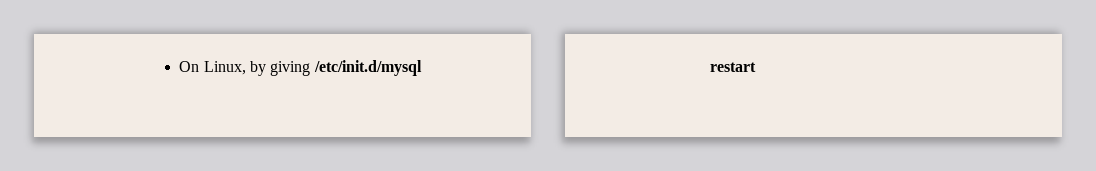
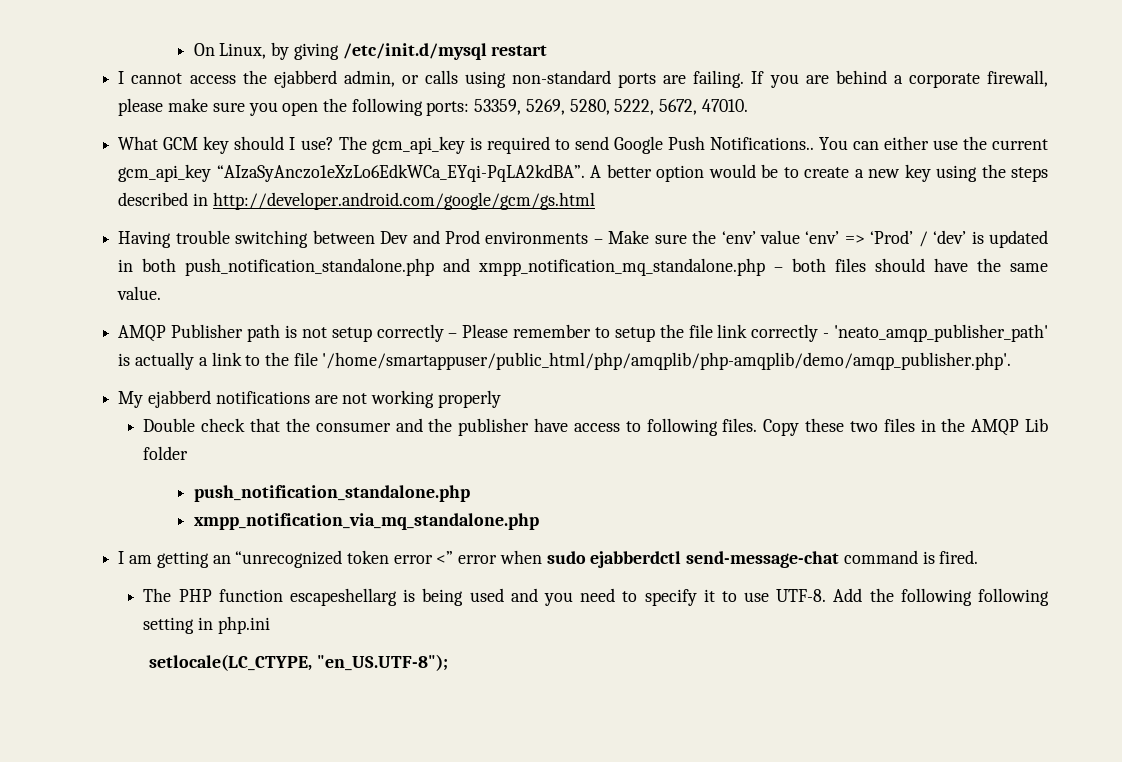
+ I cannot access the ejabberd admin, or calls using non-standard ports are failing. If you are behind a corporate firewall, please make sure you open the following ports: 53359, 5269, 5280, 5222, 5672, 47010.
+ What GCM key should I use? The gcm_api_key is required to send Google Push Notifications.. You can either use the current gcm_api_key “AIzaSyAnczo1eXzLo6EdkWCa_EYqi-PqLA2kdBA”. A better option would be to create a new key using the steps described in http://developer.android.com/google/gcm/gs.html
+ Having trouble switching between Dev and Prod environments – Make sure the ‘env’ value ‘env’ => ‘Prod’ / ‘dev’ is updated in both push_notification_standalone.php and xmpp_notification_mq_standalone.php – both files should have the same value.
+ AMQP Publisher path is not setup correctly – Please remember to setup the file link correctly - 'neato_amqp_publisher_path' is actually a link to the file '/home/smartappuser/public_html/php/amqplib/php-amqplib/demo/amqp_publisher.php'.
+ My ejabberd notifications are not working properly
+ Double check that the consumer and the publisher have access to following files. Copy these two files in the AMQP Lib folder
+ push_notification_standalone.php
+ xmpp_notification_via_mq_standalone.php
+ I am getting an “unrecognized token error <” error when sudo ejabberdctl send-message-chat command is fired.
+ The PHP function escapeshellarg is being used and you need to specify it to use UTF-8. Add the following following setting in php.ini
+ setlocale(LC_CTYPE, "en_US.UTF-8");

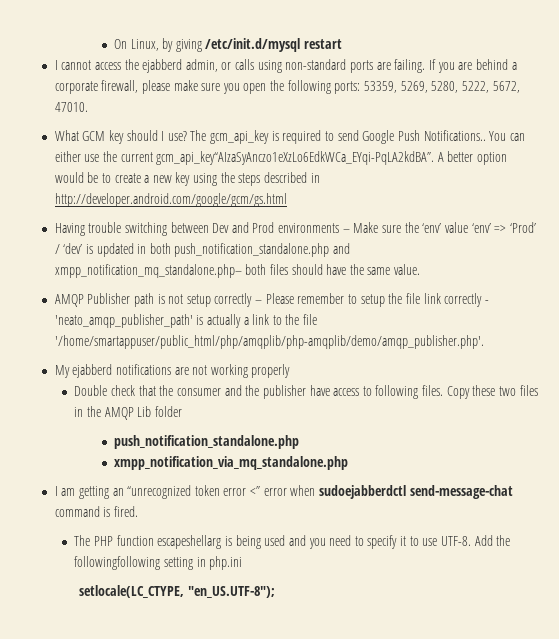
- You can either use the current gcm_api_key “AIzaSyAnczo1eXzLo6EdkWCa_EYqi-PqLA2kdBA”.
+ You can either use the current gcm_api_key“AIzaSyAnczo1eXzLo6EdkWCa_EYqi-PqLA2kdBA”.
- Having trouble switching between Dev and Prod environments – Make sure the ‘env’ value ‘env’ => ‘Prod’ / ‘dev’ is updated in both push_notification_standalone.php and xmpp_notification_mq_standalone.php – both files should have the same value.
+ Having trouble switching between Dev and Prod environments – Make sure the ‘env’ value ‘env’ => ‘Prod’ / ‘dev’ is updated in both push_notification_standalone.php and xmpp_notification_mq_standalone.php– both files should have the same value.
- I am getting an “unrecognized token error <” error when sudo ejabberdctl send-message-chat command is fired.
+ I am getting an “unrecognized token error <” error when sudoejabberdctl send-message-chat command is fired.
- Add the following following setting in php.ini
+ Add the followingfollowing setting in php.ini

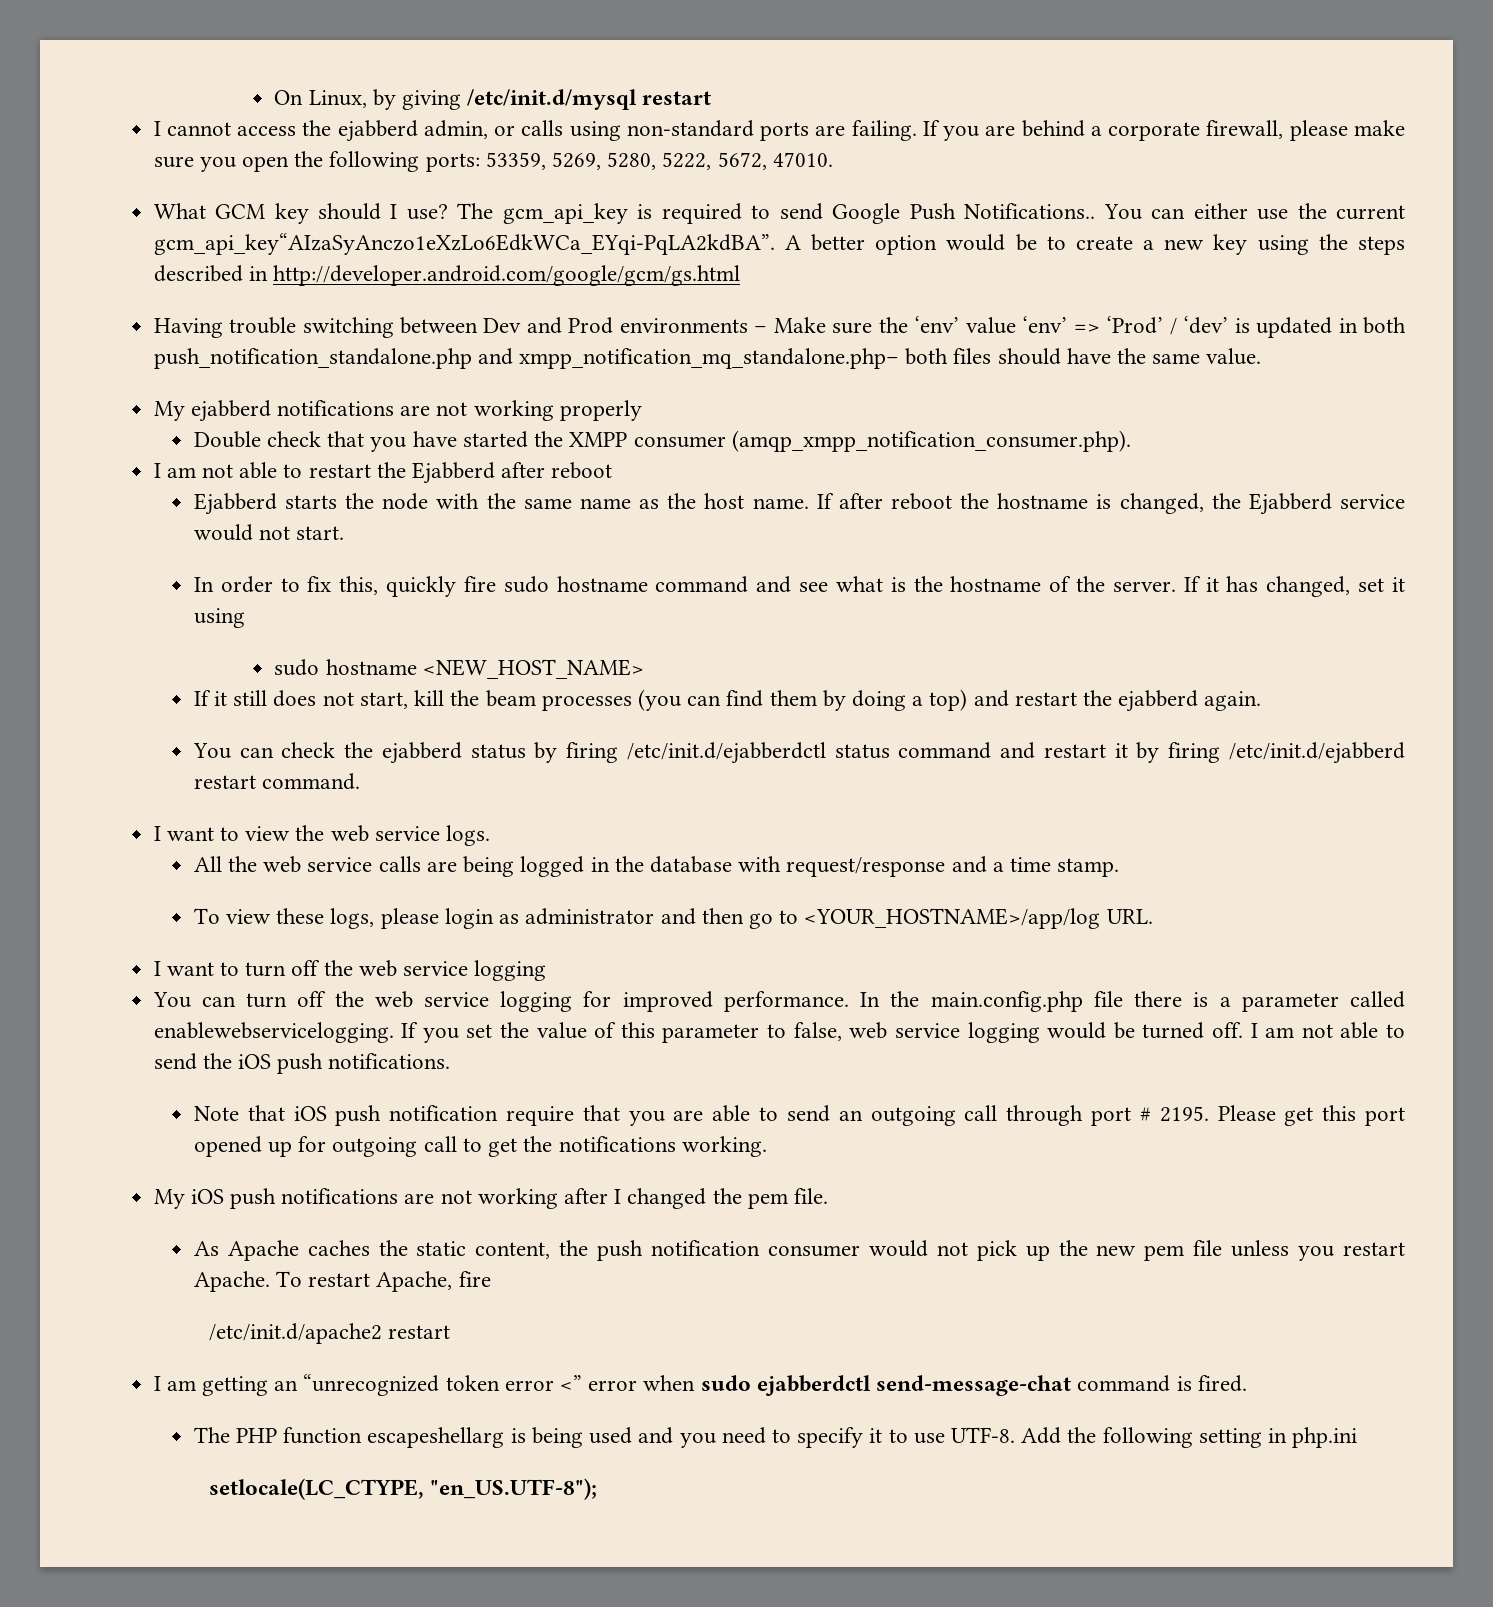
- AMQP Publisher path is not setup correctly – Please remember to setup the file link correctly - 'neato_amqp_publisher_path' is actually a link to the file '/home/smartappuser/public_html/php/amqplib/php-amqplib/demo/amqp_publisher.php'.
- Double check that the consumer and the publisher have access to following files. Copy these two files in the AMQP Lib folder
- push_notification_standalone.php
- xmpp_notification_via_mq_standalone.php
+ Double check that you have started the XMPP consumer (amqp_xmpp_notification_consumer.php).
+ I am not able to restart the Ejabberd after reboot
+ Ejabberd starts the node with the same name as the host name. If after reboot the hostname is changed, the Ejabberd service would not start.
+ In order to fix this, quickly fire sudo hostname command and see what is the hostname of the server. If it has changed, set it using
+ sudo hostname <NEW_HOST_NAME>
+ If it still does not start, kill the beam processes (you can find them by doing a top) and restart the ejabberd again.
+ You can check the ejabberd status by firing /etc/init.d/ejabberdctl status command and restart it by firing /etc/init.d/ejabberd restart command.
+ I want to view the web service logs.
+ All the web service calls are being logged in the database with request/response and a time stamp.
+ To view these logs, please login as administrator and then go to <YOUR_HOSTNAME>/app/log URL.
+ I want to turn off the web service logging
+ You can turn off the web service logging for improved performance. In the main.config.php file there is a parameter called enablewebservicelogging. If you set the value of this parameter to false, web service logging would be turned off. I am not able to send the iOS push notifications.
+ Note that iOS push notification require that you are able to send an outgoing call through port # 2195. Please get this port opened up for outgoing call to get the notifications working.
+ My iOS push notifications are not working after I changed the pem file.
+ As Apache caches the static content, the push notification consumer would not pick up the new pem file unless you restart Apache. To restart Apache, fire
+ /etc/init.d/apache2 restart
- I am getting an “unrecognized token error <” error when sudoejabberdctl send-message-chat command is fired.
+ I am getting an “unrecognized token error <” error when sudo ejabberdctl send-message-chat command is fired.
- Add the followingfollowing setting in php.ini
+ Add the following setting in php.ini

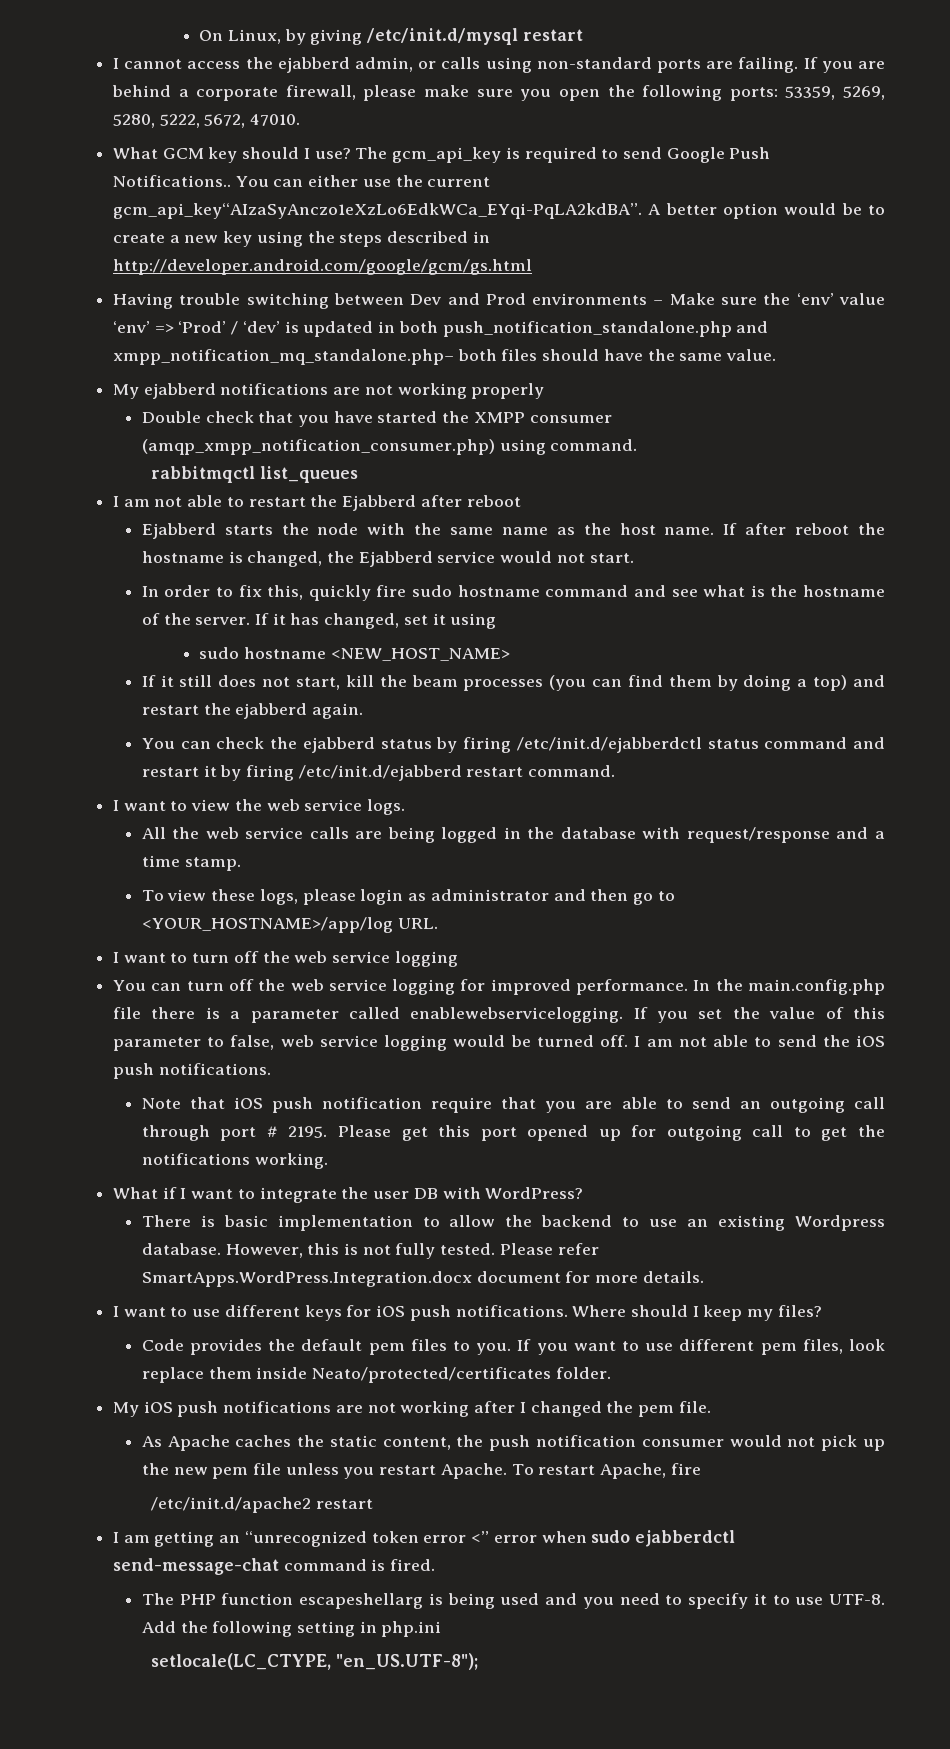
- Double check that you have started the XMPP consumer (amqp_xmpp_notification_consumer.php).
+ Double check that you have started the XMPP consumer (amqp_xmpp_notification_consumer.php) using command.
+ rabbitmqctl list_queues
+ What if I want to integrate the user DB with WordPress?
+ There is basic implementation to allow the backend to use an existing Wordpress database. However, this is not fully tested. Please refer SmartApps.WordPress.Integration.docx document for more details.
+ I want to use different keys for iOS push notifications. Where should I keep my files?
+ Code provides the default pem files to you. If you want to use different pem files, look replace them inside Neato/protected/certificates folder.

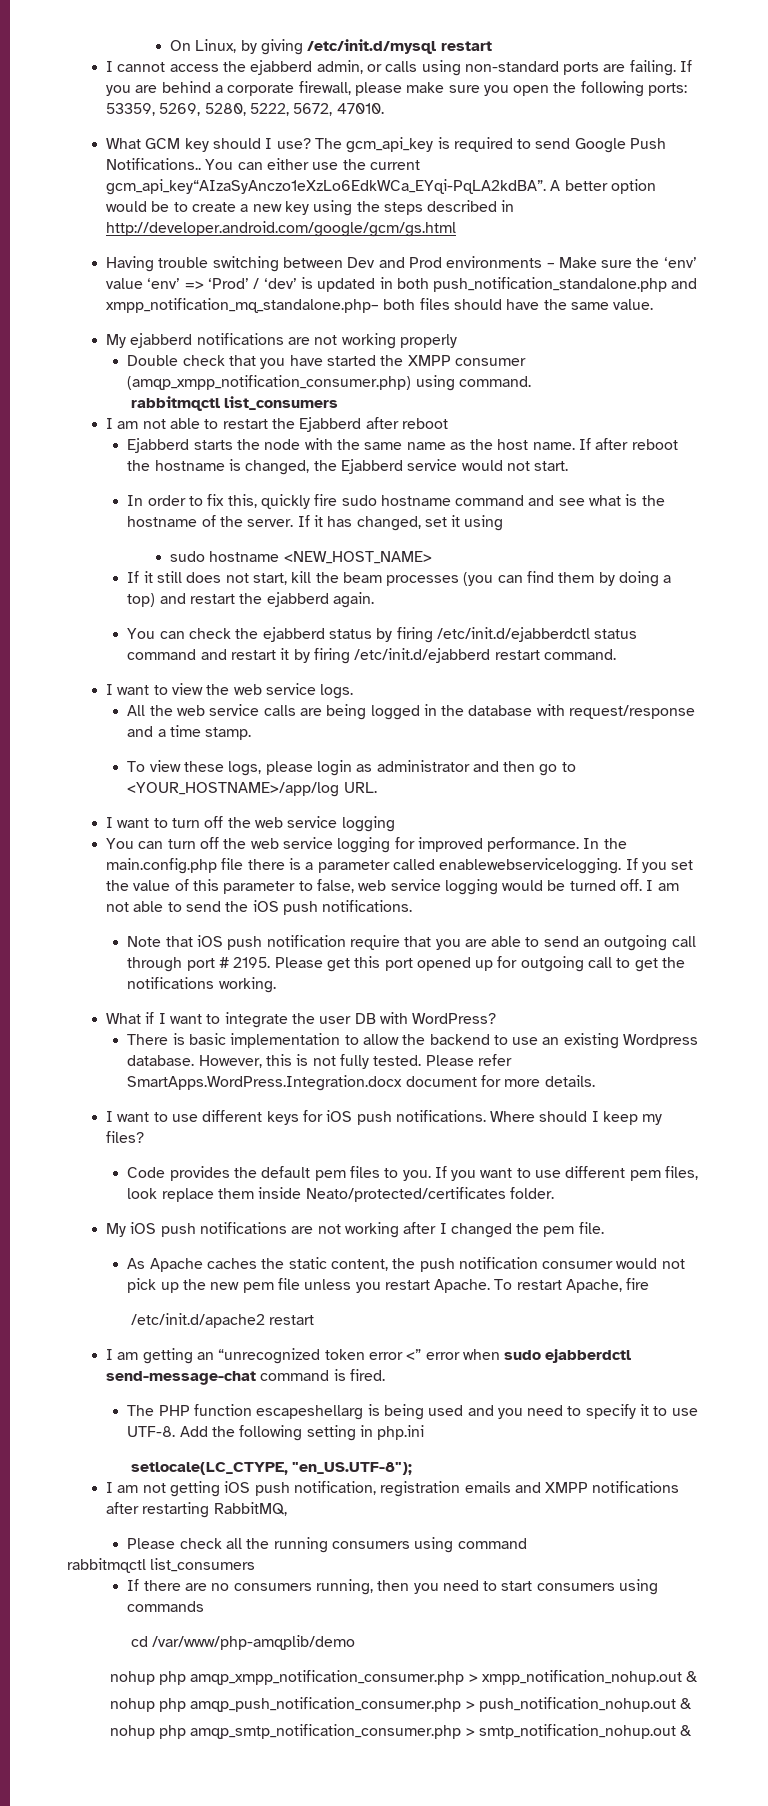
  Double check that you have started the XMPP consumer (amqp_xmpp_notification_consumer.php) using command.
- rabbitmqctl list_queues
+ rabbitmqctl list_consumers
+ I am not getting iOS push notification, registration emails and XMPP notifications after restarting RabbitMQ,
+ Please check all the running consumers using command
+ rabbitmqctl list_consumers
+ If there are no consumers running, then you need to start consumers using commands
+ cd /var/www/php-amqplib/demo
+ nohup php amqp_xmpp_notification_consumer.php > xmpp_notification_nohup.out &
+ nohup php amqp_push_notification_consumer.php > push_notification_nohup.out &
+ nohup php amqp_smtp_notification_consumer.php > smtp_notification_nohup.out &

